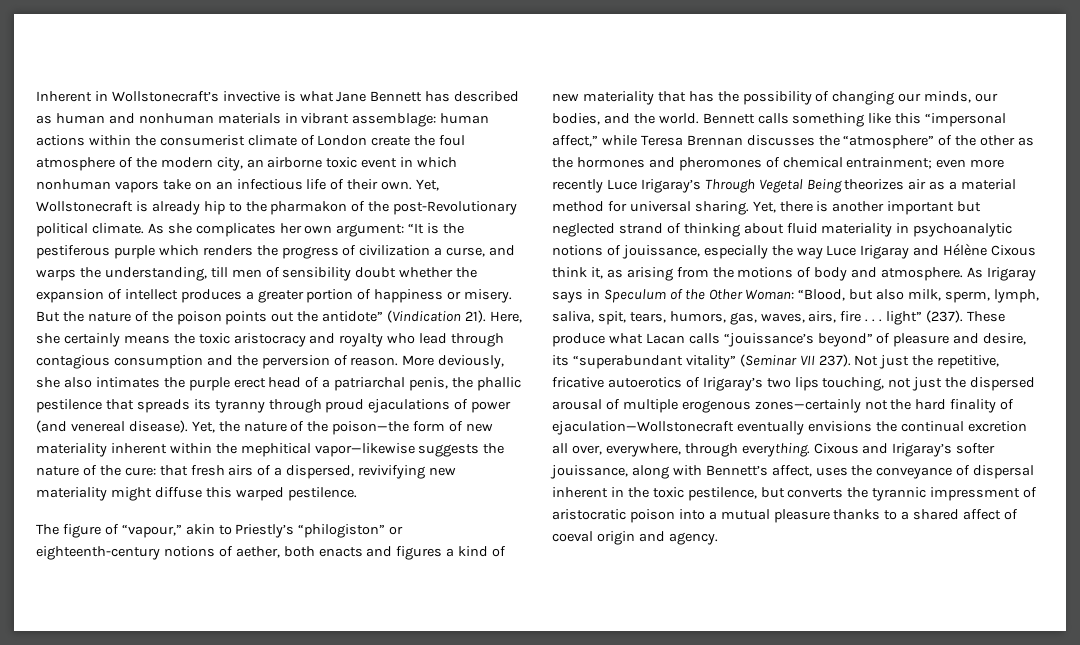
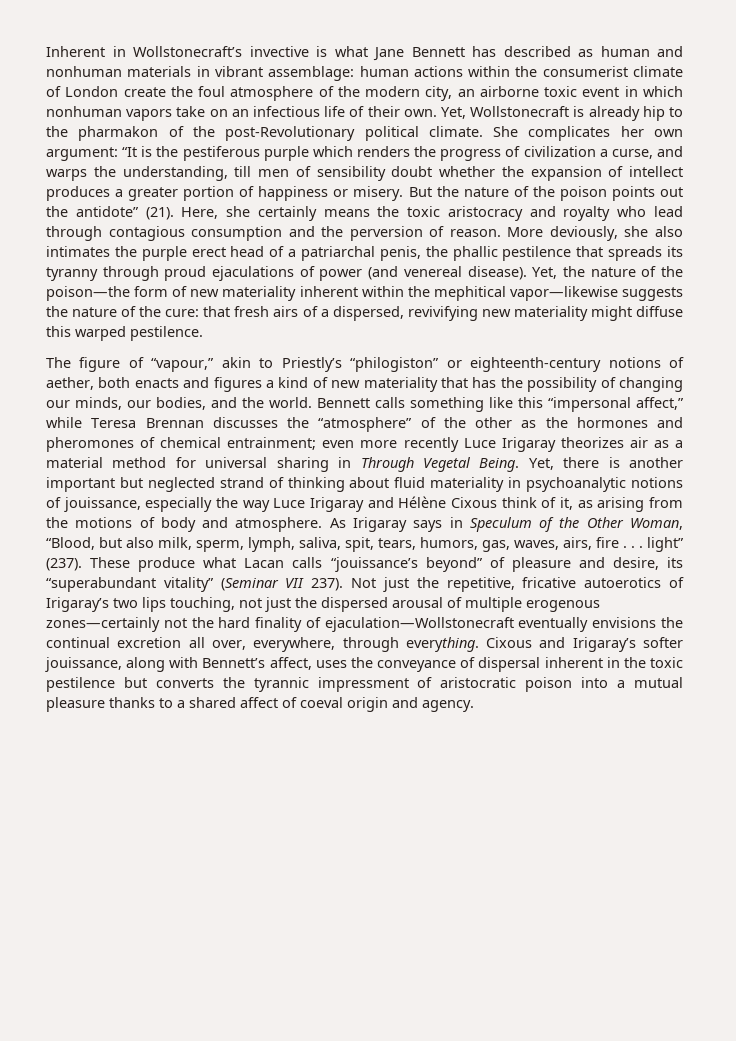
- As she complicates her own argument: “It is the pestiferous purple which renders the progress of civilization a curse, and warps the understanding, till men of sensibility doubt whether the expansion of intellect produces a greater portion of happiness or misery.
+ She complicates her own argument: “It is the pestiferous purple which renders the progress of civilization a curse, and warps the understanding, till men of sensibility doubt whether the expansion of intellect produces a greater portion of happiness or misery.
- But the nature of the poison points out the antidote” (Vindication 21).
+ But the nature of the poison points out the antidote” (21).
- Bennett calls something like this “impersonal affect,” while Teresa Brennan discusses the “atmosphere” of the other as the hormones and pheromones of chemical entrainment; even more recently Luce Irigaray’s Through Vegetal Being theorizes air as a material method for universal sharing.
+ Bennett calls something like this “impersonal affect,” while Teresa Brennan discusses the “atmosphere” of the other as the hormones and pheromones of chemical entrainment; even more recently Luce Irigaray theorizes air as a material method for universal sharing in Through Vegetal Being.
- Yet, there is another important but neglected strand of thinking about fluid materiality in psychoanalytic notions of jouissance, especially the way Luce Irigaray and Hélène Cixous think it, as arising from the motions of body and atmosphere.
+ Yet, there is another important but neglected strand of thinking about fluid materiality in psychoanalytic notions of jouissance, especially the way Luce Irigaray and Hélène Cixous think of it, as arising from the motions of body and atmosphere.
- As Irigaray says in Speculum of the Other Woman: “Blood, but also milk, sperm, lymph, saliva, spit, tears, humors, gas, waves, airs, fire . . . light” (237).
+ As Irigaray says in Speculum of the Other Woman, “Blood, but also milk, sperm, lymph, saliva, spit, tears, humors, gas, waves, airs, fire . . . light” (237).
- Cixous and Irigaray’s softer jouissance, along with Bennett’s affect, uses the conveyance of dispersal inherent in the toxic pestilence, but converts the tyrannic impressment of aristocratic poison into a mutual pleasure thanks to a shared affect of coeval origin and agency.
+ Cixous and Irigaray’s softer jouissance, along with Bennett’s affect, uses the conveyance of dispersal inherent in the toxic pestilence but converts the tyrannic impressment of aristocratic poison into a mutual pleasure thanks to a shared affect of coeval origin and agency.

